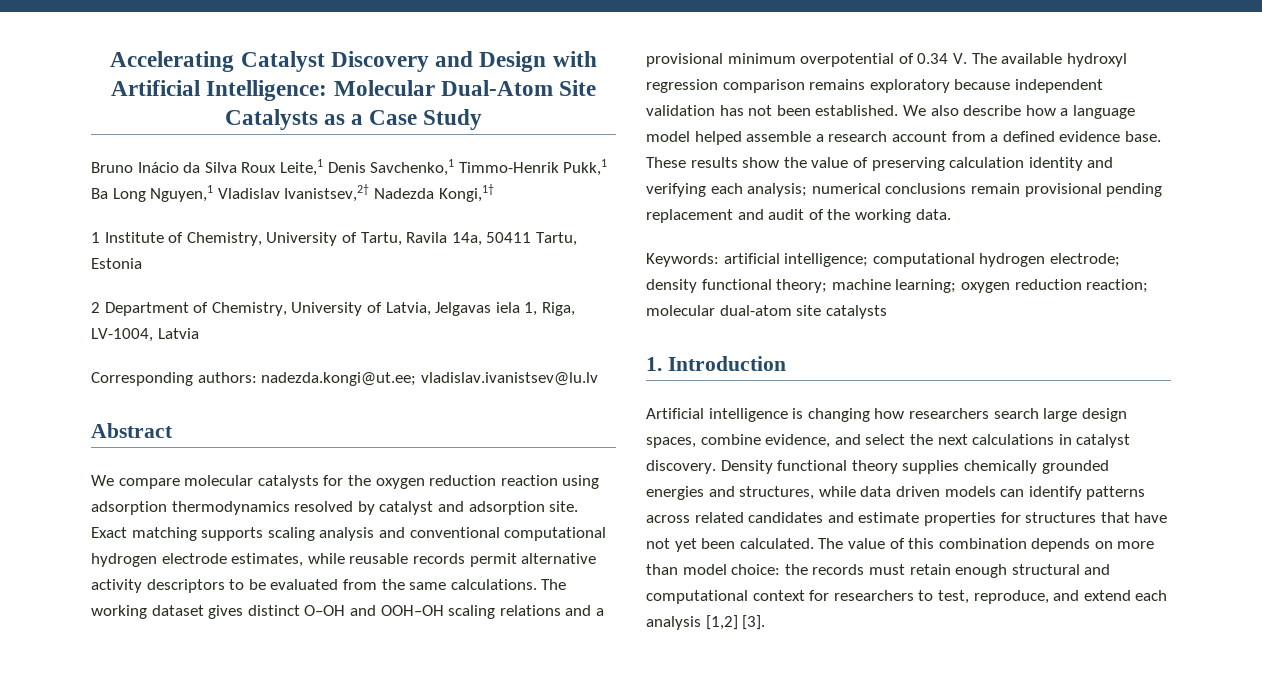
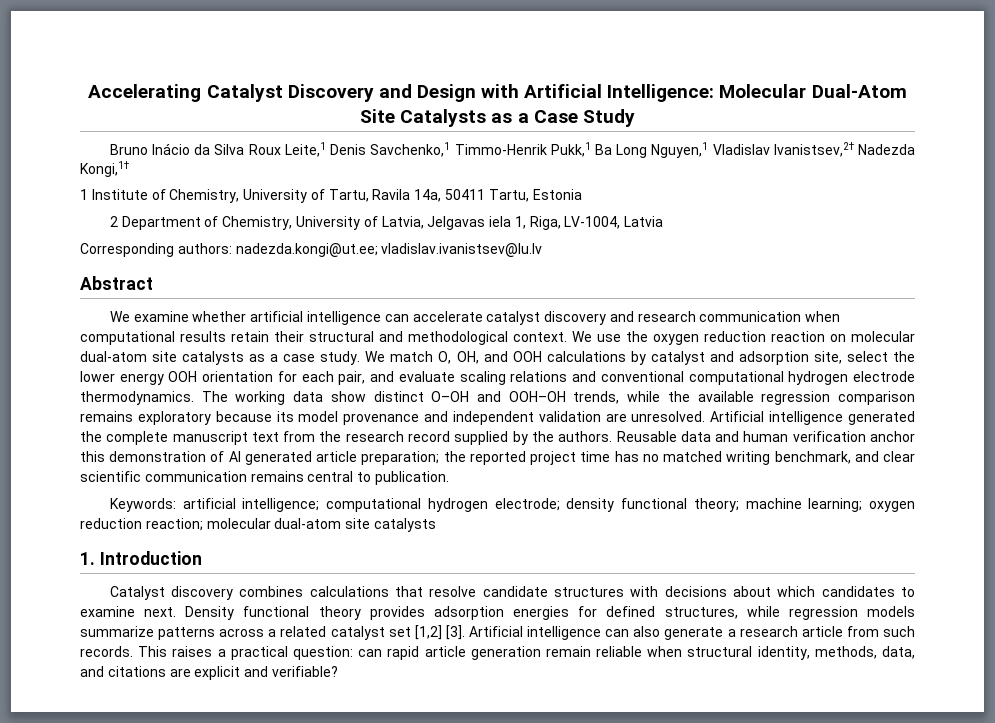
- We compare molecular catalysts for the oxygen reduction reaction using adsorption thermodynamics resolved by catalyst and adsorption site. Exact matching supports scaling analysis and conventional computational hydrogen electrode estimates, while reusable records permit alternative activity descriptors to be evaluated from the same calculations. The working dataset gives distinct O–OH and OOH–OH scaling relations and a provisional minimum overpotential of 0.34 V. The available hydroxyl regression comparison remains exploratory because independent validation has not been established. We also describe how a language model helped assemble a research account from a defined evidence base. These results show the value of preserving calculation identity and verifying each analysis; numerical conclusions remain provisional pending replacement and audit of the working data.
+ We examine whether artificial intelligence can accelerate catalyst discovery and research communication when computational results retain their structural and methodological context. We use the oxygen reduction reaction on molecular dual-atom site catalysts as a case study. We match O, OH, and OOH calculations by catalyst and adsorption site, select the lower energy OOH orientation for each pair, and evaluate scaling relations and conventional computational hydrogen electrode thermodynamics. The working data show distinct O–OH and OOH–OH trends, while the available regression comparison remains exploratory because its model provenance and independent validation are unresolved. Artificial intelligence generated the complete manuscript text from the research record supplied by the authors. Reusable data and human verification anchor this demonstration of AI generated article preparation; the reported project time has no matched writing benchmark, and clear scientific communication remains central to publication.
- Artificial intelligence is changing how researchers search large design spaces, combine evidence, and select the next calculations in catalyst discovery. Density functional theory supplies chemically grounded energies and structures, while data driven models can identify patterns across related candidates and estimate properties for structures that have not yet been calculated. The value of this combination depends on more than model choice: the records must retain enough structural and computational context for researchers to test, reproduce, and extend each analysis [1,2] [3].
+ Catalyst discovery combines calculations that resolve candidate structures with decisions about which candidates to examine next. Density functional theory provides adsorption energies for defined structures, while regression models summarize patterns across a related catalyst set [1,2] [3]. Artificial intelligence can also generate a research article from such records. This raises a practical question: can rapid article generation remain reliable when structural identity, methods, data, and citations are explicit and verifiable?

